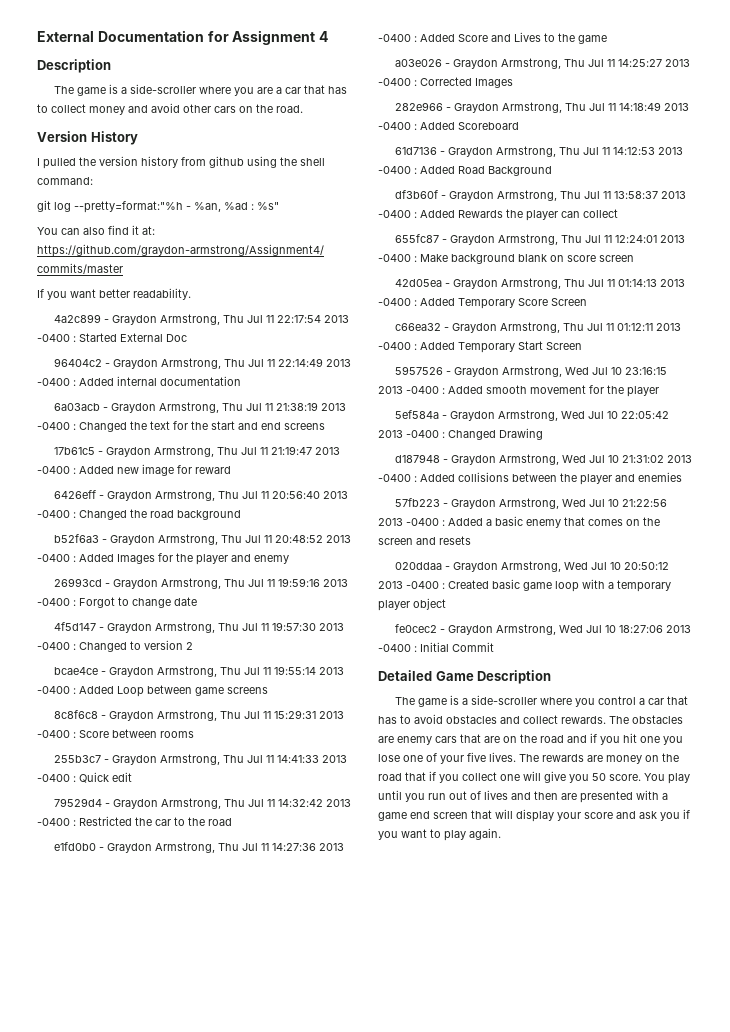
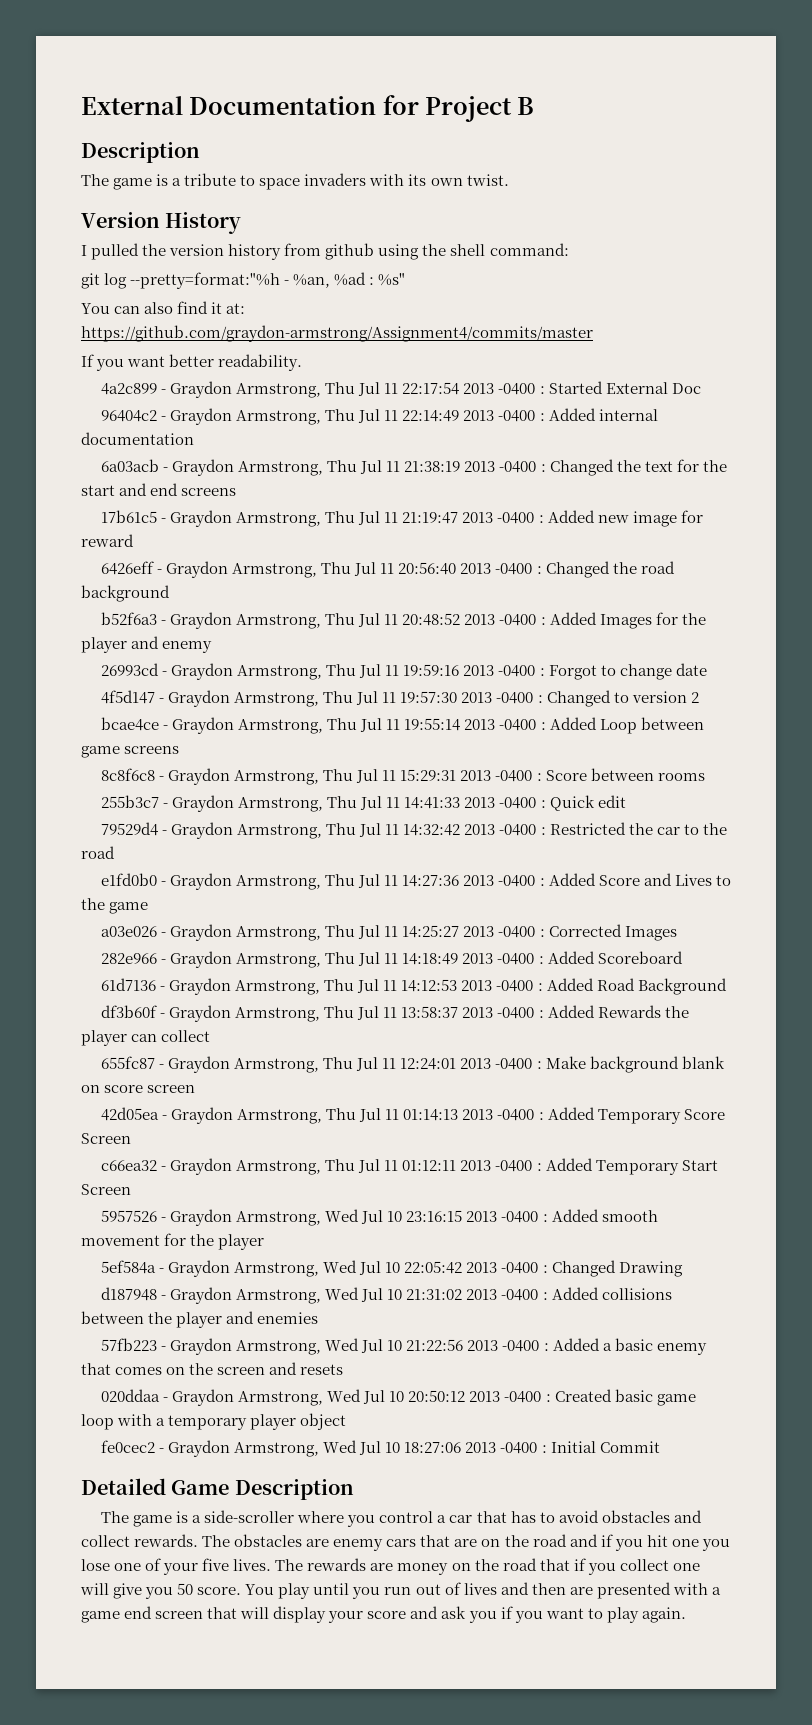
- External Documentation for Assignment 4
+ External Documentation for Project B
  Description
- The game is a side-scroller where you are a car that has to collect money and avoid other cars on the road.
+ The game is a tribute to space invaders with its own twist.

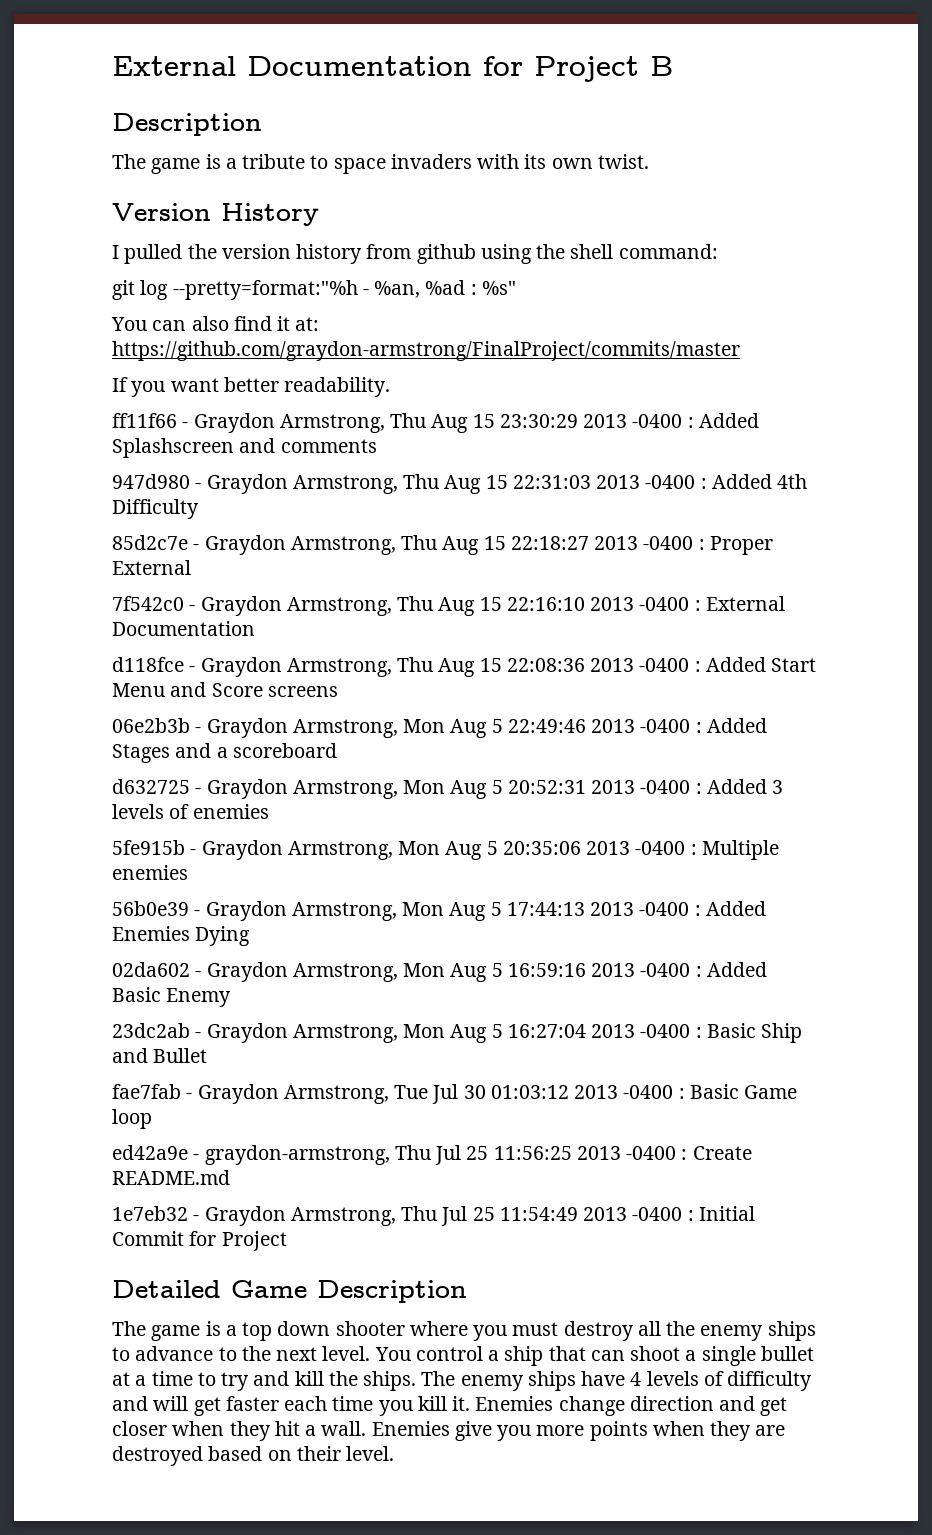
- You can also find it at: https://github.com/graydon-armstrong/Assignment4/commits/master
+ You can also find it at: https://github.com/graydon-armstrong/FinalProject/commits/master
- 4a2c899 - Graydon Armstrong, Thu Jul 11 22:17:54 2013 -0400 : Started External Doc
- 96404c2 - Graydon Armstrong, Thu Jul 11 22:14:49 2013 -0400 : Added internal documentation
- 6a03acb - Graydon Armstrong, Thu Jul 11 21:38:19 2013 -0400 : Changed the text for the start and end screens
- 17b61c5 - Graydon Armstrong, Thu Jul 11 21:19:47 2013 -0400 : Added new image for reward
- 6426eff - Graydon Armstrong, Thu Jul 11 20:56:40 2013 -0400 : Changed the road background
- b52f6a3 - Graydon Armstrong, Thu Jul 11 20:48:52 2013 -0400 : Added Images for the player and enemy
- 26993cd - Graydon Armstrong, Thu Jul 11 19:59:16 2013 -0400 : Forgot to change date
- 4f5d147 - Graydon Armstrong, Thu Jul 11 19:57:30 2013 -0400 : Changed to version 2
- bcae4ce - Graydon Armstrong, Thu Jul 11 19:55:14 2013 -0400 : Added Loop between game screens
- 8c8f6c8 - Graydon Armstrong, Thu Jul 11 15:29:31 2013 -0400 : Score between rooms
- 255b3c7 - Graydon Armstrong, Thu Jul 11 14:41:33 2013 -0400 : Quick edit
- 79529d4 - Graydon Armstrong, Thu Jul 11 14:32:42 2013 -0400 : Restricted the car to the road
- e1fd0b0 - Graydon Armstrong, Thu Jul 11 14:27:36 2013 -0400 : Added Score and Lives to the game
- a03e026 - Graydon Armstrong, Thu Jul 11 14:25:27 2013 -0400 : Corrected Images
- 282e966 - Graydon Armstrong, Thu Jul 11 14:18:49 2013 -0400 : Added Scoreboard
- 61d7136 - Graydon Armstrong, Thu Jul 11 14:12:53 2013 -0400 : Added Road Background
- df3b60f - Graydon Armstrong, Thu Jul 11 13:58:37 2013 -0400 : Added Rewards the player can collect
- 655fc87 - Graydon Armstrong, Thu Jul 11 12:24:01 2013 -0400 : Make background blank on score screen
- 42d05ea - Graydon Armstrong, Thu Jul 11 01:14:13 2013 -0400 : Added Temporary Score Screen
- c66ea32 - Graydon Armstrong, Thu Jul 11 01:12:11 2013 -0400 : Added Temporary Start Screen
- 5957526 - Graydon Armstrong, Wed Jul 10 23:16:15 2013 -0400 : Added smooth movement for the player
- 5ef584a - Graydon Armstrong, Wed Jul 10 22:05:42 2013 -0400 : Changed Drawing
- d187948 - Graydon Armstrong, Wed Jul 10 21:31:02 2013 -0400 : Added collisions between the player and enemies
- 57fb223 - Graydon Armstrong, Wed Jul 10 21:22:56 2013 -0400 : Added a basic enemy that comes on the screen and resets
- 020ddaa - Graydon Armstrong, Wed Jul 10 20:50:12 2013 -0400 : Created basic game loop with a temporary player object
- fe0cec2 - Graydon Armstrong, Wed Jul 10 18:27:06 2013 -0400 : Initial Commit
+ ff11f66 - Graydon Armstrong, Thu Aug 15 23:30:29 2013 -0400 : Added Splashscreen and comments
+ 947d980 - Graydon Armstrong, Thu Aug 15 22:31:03 2013 -0400 : Added 4th Difficulty
+ 85d2c7e - Graydon Armstrong, Thu Aug 15 22:18:27 2013 -0400 : Proper External
+ 7f542c0 - Graydon Armstrong, Thu Aug 15 22:16:10 2013 -0400 : External Documentation
+ d118fce - Graydon Armstrong, Thu Aug 15 22:08:36 2013 -0400 : Added Start Menu and Score screens
+ 06e2b3b - Graydon Armstrong, Mon Aug 5 22:49:46 2013 -0400 : Added Stages and a scoreboard
+ d632725 - Graydon Armstrong, Mon Aug 5 20:52:31 2013 -0400 : Added 3 levels of enemies
+ 5fe915b - Graydon Armstrong, Mon Aug 5 20:35:06 2013 -0400 : Multiple enemies
+ 56b0e39 - Graydon Armstrong, Mon Aug 5 17:44:13 2013 -0400 : Added Enemies Dying
+ 02da602 - Graydon Armstrong, Mon Aug 5 16:59:16 2013 -0400 : Added Basic Enemy
+ 23dc2ab - Graydon Armstrong, Mon Aug 5 16:27:04 2013 -0400 : Basic Ship and Bullet
+ fae7fab - Graydon Armstrong, Tue Jul 30 01:03:12 2013 -0400 : Basic Game loop
+ ed42a9e - graydon-armstrong, Thu Jul 25 11:56:25 2013 -0400 : Create README.md
+ 1e7eb32 - Graydon Armstrong, Thu Jul 25 11:54:49 2013 -0400 : Initial Commit for Project
- The game is a side-scroller where you control a car that has to avoid obstacles and collect rewards. The obstacles are enemy cars that are on the road and if you hit one you lose one of your five lives. The rewards are money on the road that if you collect one will give you 50 score. You play until you run out of lives and then are presented with a game end screen that will display your score and ask you if you want to play again.
+ The game is a top down shooter where you must destroy all the enemy ships to advance to the next level. You control a ship that can shoot a single bullet at a time to try and kill the ships. The enemy ships have 4 levels of difficulty and will get faster each time you kill it. Enemies change direction and get closer when they hit a wall. Enemies give you more points when they are destroyed based on their level.

